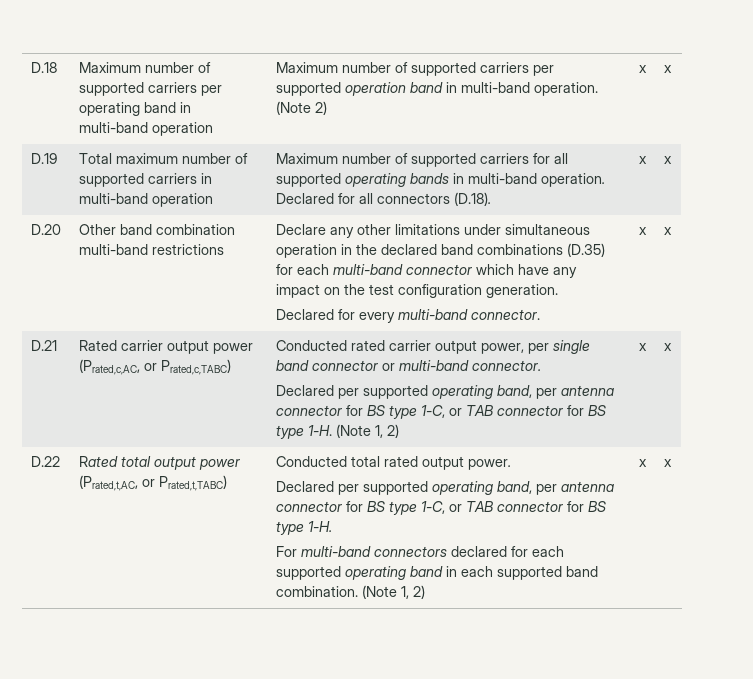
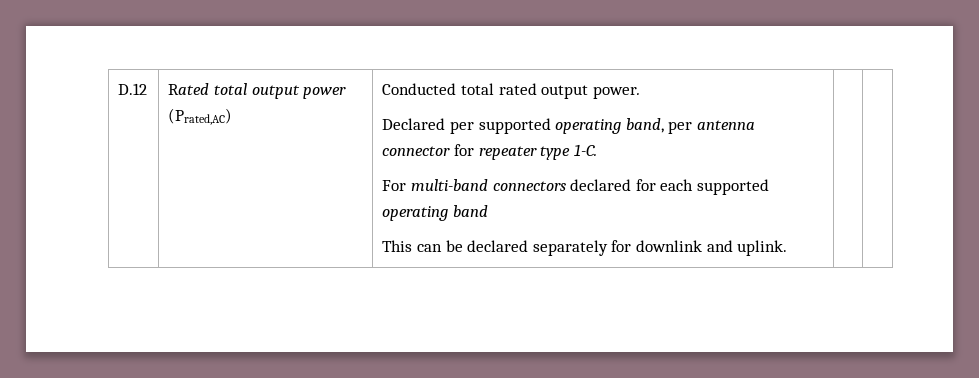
- D.18 | Maximum number of supported carriers per operating band in multi-band operation | Maximum number of supported carriers per supported operation band in multi-band operation. (Note 2) | x | x
- D.19 | Total maximum number of supported carriers in multi-band operation | Maximum number of supported carriers for all supported operating bands in multi-band operation. Declared for all connectors (D.18). | x | x
- D.20 | Other band combination multi-band restrictions | Declare any other limitations under simultaneous operation in the declared band combinations (D.35) for each multi-band connector which have any impact on the test configuration generation.
- Declared for every multi-band connector. | x | x
- D.21 | Rated carrier output power (Prated,c,AC, or Prated,c,TABC) | Conducted rated carrier output power, per single band connector or multi-band connector.
- Declared per supported operating band, per antenna connector for BS type 1-C, or TAB connector for BS type 1-H. (Note 1, 2) | x | x
- D.22
+ D.12
- Rated total output power (Prated,t,AC, or Prated,t,TABC)
+ Rated total output power (Prated,AC)
  Conducted total rated output power.
- Declared per supported operating band, per antenna connector for BS type 1-C, or TAB connector for BS type 1-H.
+ Declared per supported operating band, per antenna connector for repeater type 1-C.
- For multi-band connectors declared for each supported operating band in each supported band combination. (Note 1, 2) | x | x
+ For multi-band connectors declared for each supported operating band
+ This can be declared separately for downlink and uplink.

